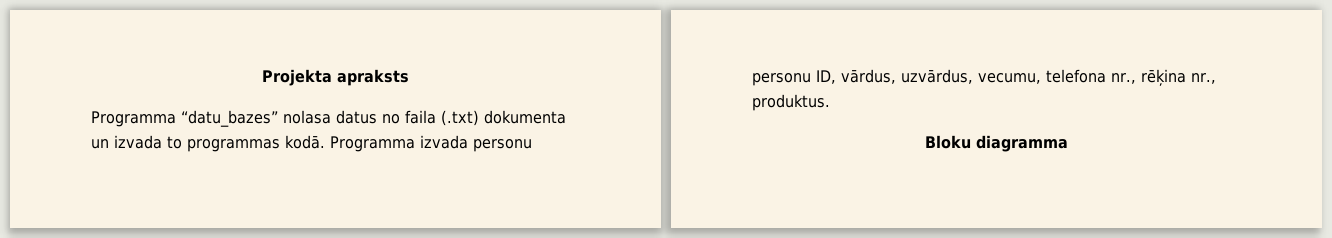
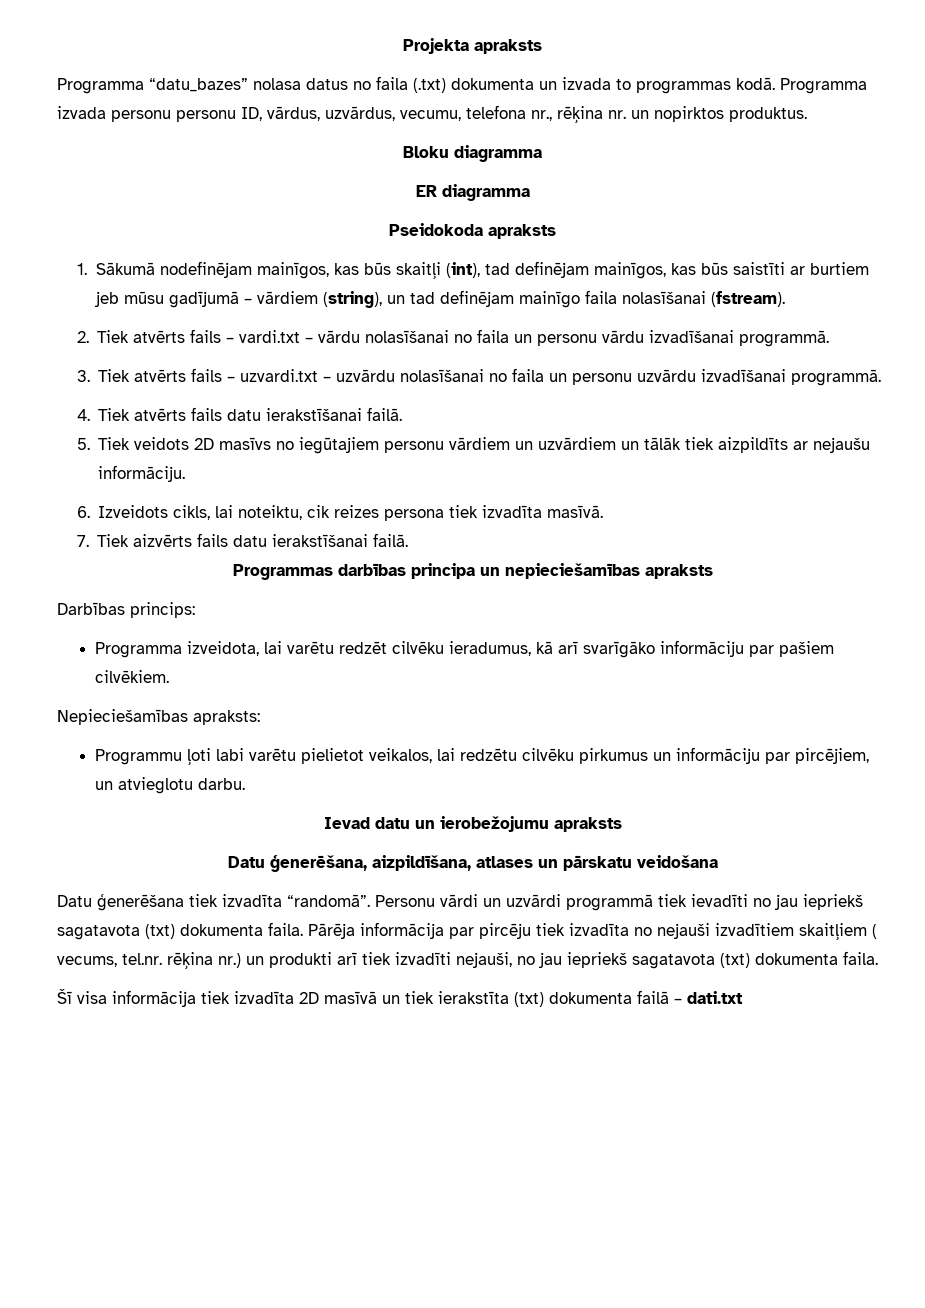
- Programma izvada personu personu ID, vārdus, uzvārdus, vecumu, telefona nr., rēķina nr., produktus.
+ Programma izvada personu personu ID, vārdus, uzvārdus, vecumu, telefona nr., rēķina nr. un nopirktos produktus.
+ ER diagramma
+ Pseidokoda apraksts
+ 1. Sākumā nodefinējam mainīgos, kas būs skaitļi (int), tad definējam mainīgos, kas būs saistīti ar burtiem jeb mūsu gadījumā – vārdiem (string), un tad definējam mainīgo faila nolasīšanai (fstream).
+ 2. Tiek atvērts fails – vardi.txt – vārdu nolasīšanai no faila un personu vārdu izvadīšanai programmā.
+ 3. Tiek atvērts fails – uzvardi.txt – uzvārdu nolasīšanai no faila un personu uzvārdu izvadīšanai programmā.
+ 4. Tiek atvērts fails datu ierakstīšanai failā.
+ 5. Tiek veidots 2D masīvs no iegūtajiem personu vārdiem un uzvārdiem un tālāk tiek aizpildīts ar nejaušu informāciju.
+ 6. Izveidots cikls, lai noteiktu, cik reizes persona tiek izvadīta masīvā.
+ 7. Tiek aizvērts fails datu ierakstīšanai failā.
+ Programmas darbības principa un nepieciešamības apraksts
+ Darbības princips:
+ Programma izveidota, lai varētu redzēt cilvēku ieradumus, kā arī svarīgāko informāciju par pašiem cilvēkiem.
+ Nepieciešamības apraksts:
+ Programmu ļoti labi varētu pielietot veikalos, lai redzētu cilvēku pirkumus un informāciju par pircējiem, un atvieglotu darbu.
+ Ievad datu un ierobežojumu apraksts
+ Datu ģenerēšana, aizpildīšana, atlases un pārskatu veidošana
+ Datu ģenerēšana tiek izvadīta “randomā”. Personu vārdi un uzvārdi programmā tiek ievadīti no jau iepriekš sagatavota (txt) dokumenta faila. Pārēja informācija par pircēju tiek izvadīta no nejauši izvadītiem skaitļiem ( vecums, tel.nr. rēķina nr.) un produkti arī tiek izvadīti nejauši, no jau iepriekš sagatavota (txt) dokumenta faila.
+ Šī visa informācija tiek izvadīta 2D masīvā un tiek ierakstīta (txt) dokumenta failā – dati.txt

